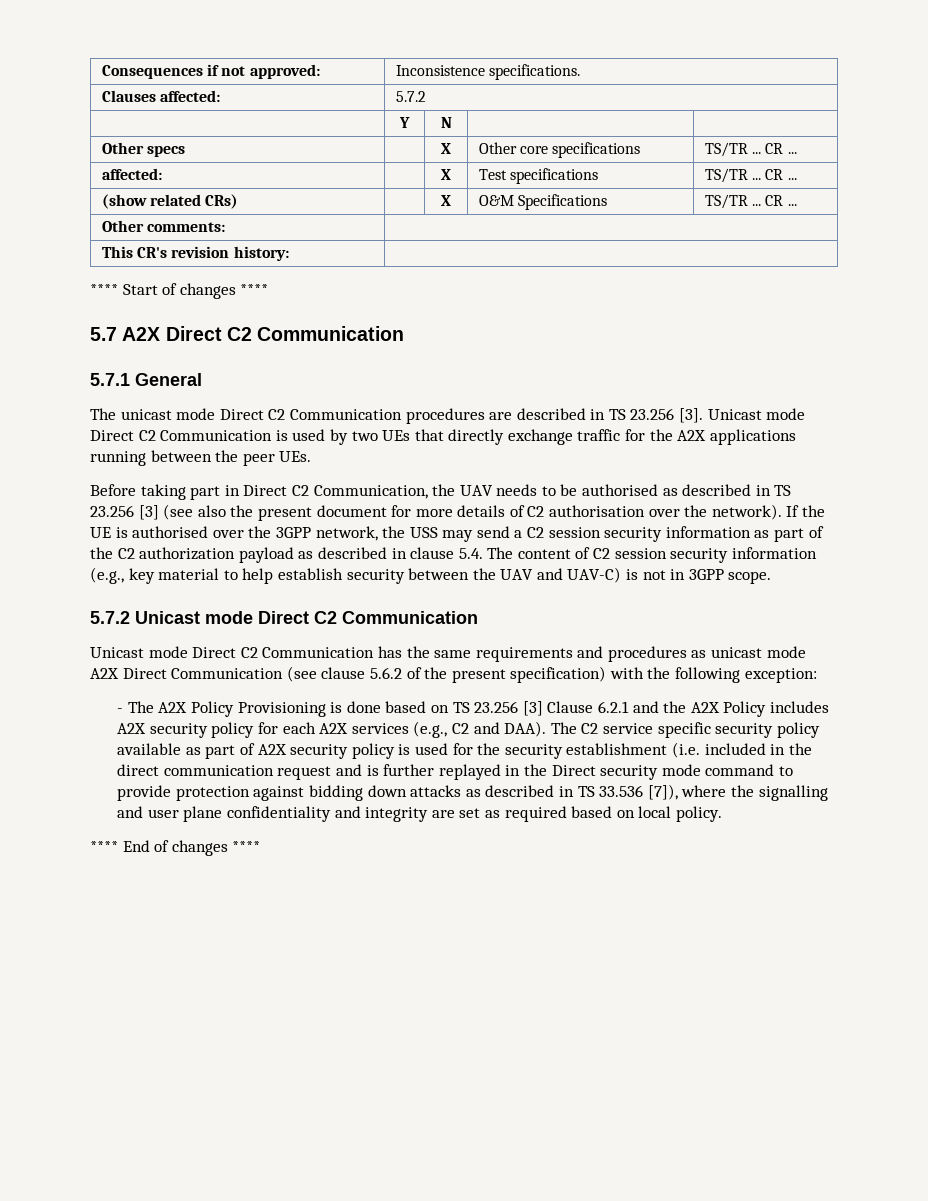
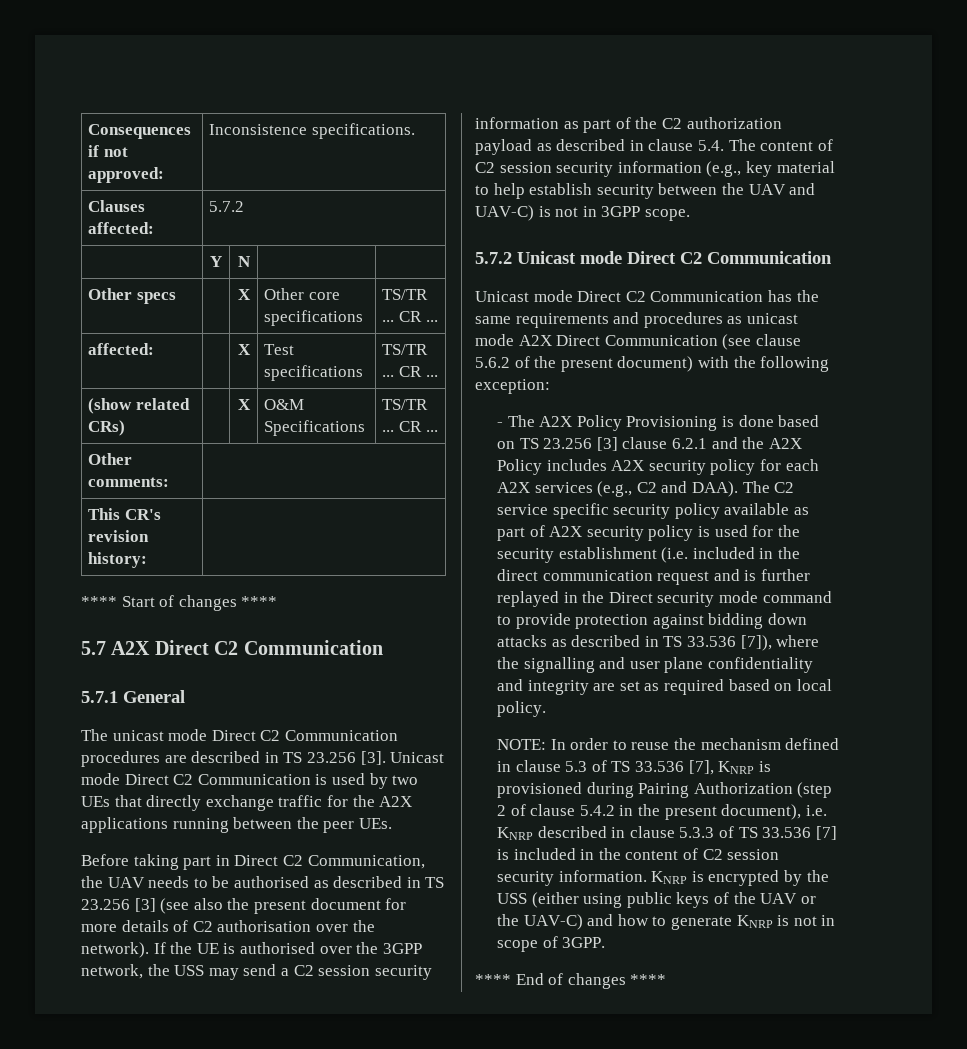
- Unicast mode Direct C2 Communication has the same requirements and procedures as unicast mode A2X Direct Communication (see clause 5.6.2 of the present specification) with the following exception:
+ Unicast mode Direct C2 Communication has the same requirements and procedures as unicast mode A2X Direct Communication (see clause 5.6.2 of the present document) with the following exception:
- - The A2X Policy Provisioning is done based on TS 23.256 [3] Clause 6.2.1 and the A2X Policy includes A2X security policy for each A2X services (e.g., C2 and DAA).
+ - The A2X Policy Provisioning is done based on TS 23.256 [3] clause 6.2.1 and the A2X Policy includes A2X security policy for each A2X services (e.g., C2 and DAA).
+ NOTE: In order to reuse the mechanism defined in clause 5.3 of TS 33.536 [7], KNRP is provisioned during Pairing Authorization (step 2 of clause 5.4.2 in the present document), i.e. KNRP described in clause 5.3.3 of TS 33.536 [7] is included in the content of C2 session security information. KNRP is encrypted by the USS (either using public keys of the UAV or the UAV-C) and how to generate KNRP is not in scope of 3GPP.

